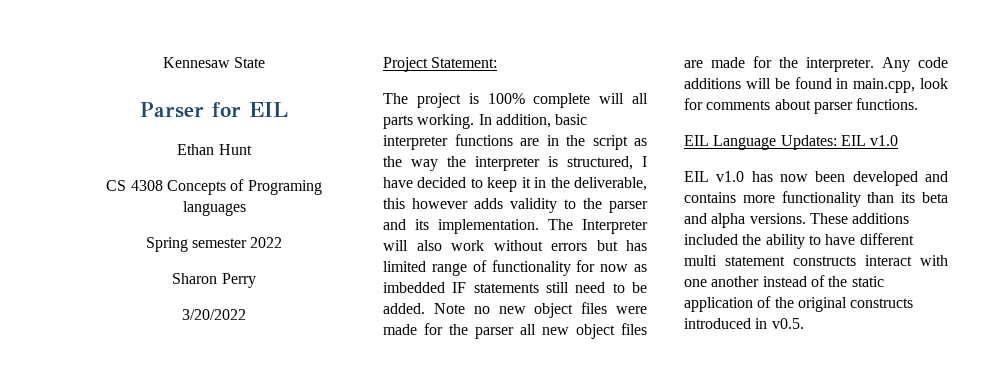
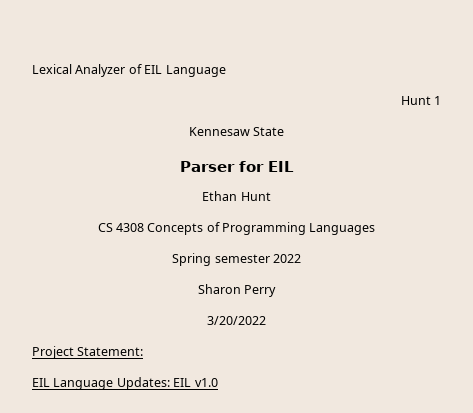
+ Lexical Analyzer of EIL Language
+ Hunt 1
- CS 4308 Concepts of Programing languages
+ CS 4308 Concepts of Programming Languages
- The project is 100% complete will all parts working. In addition, basic interpreter functions are in the script as the way the interpreter is structured, I have decided to keep it in the deliverable, this however adds validity to the parser and its implementation. The Interpreter will also work without errors but has limited range of functionality for now as imbedded IF statements still need to be added. Note no new object files were made for the parser all new object files are made for the interpreter. Any code additions will be found in main.cpp, look for comments about parser functions.
- EIL v1.0 has now been developed and contains more functionality than its beta and alpha versions. These additions included the ability to have different multi statement constructs interact with one another instead of the static application of the original constructs introduced in v0.5.

